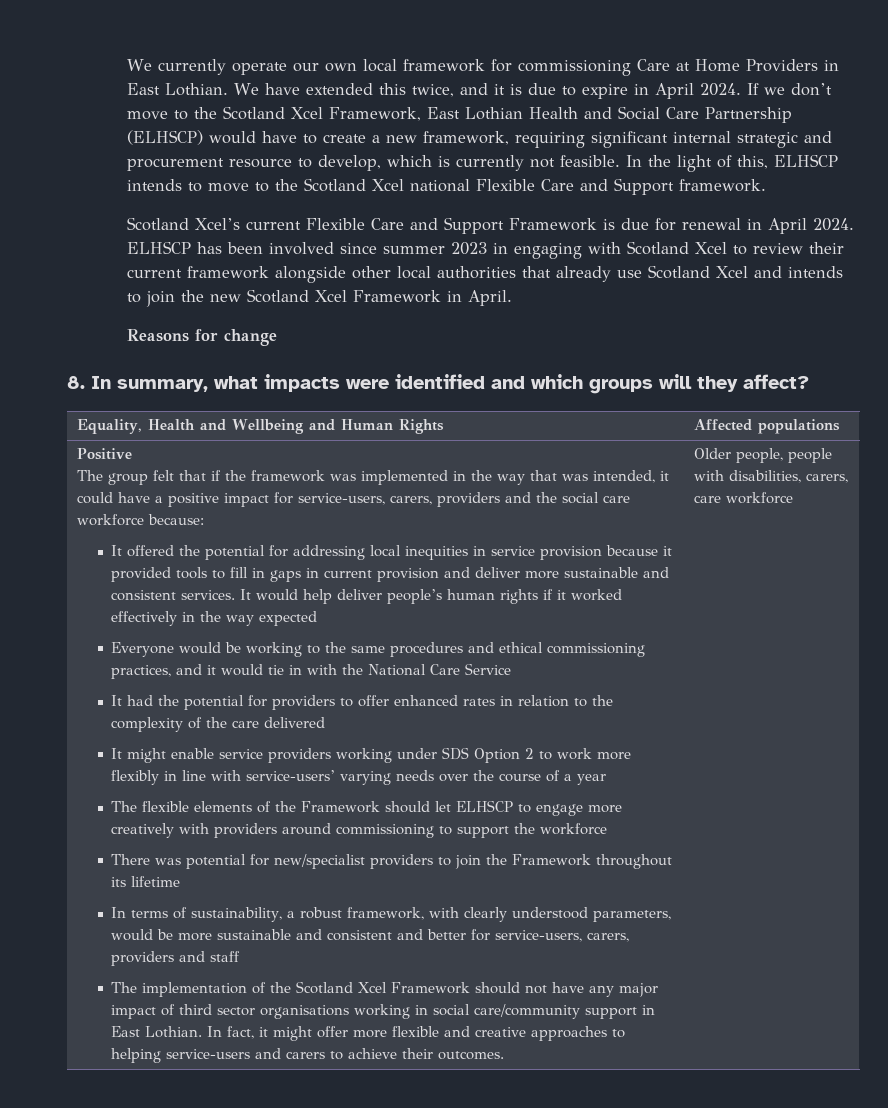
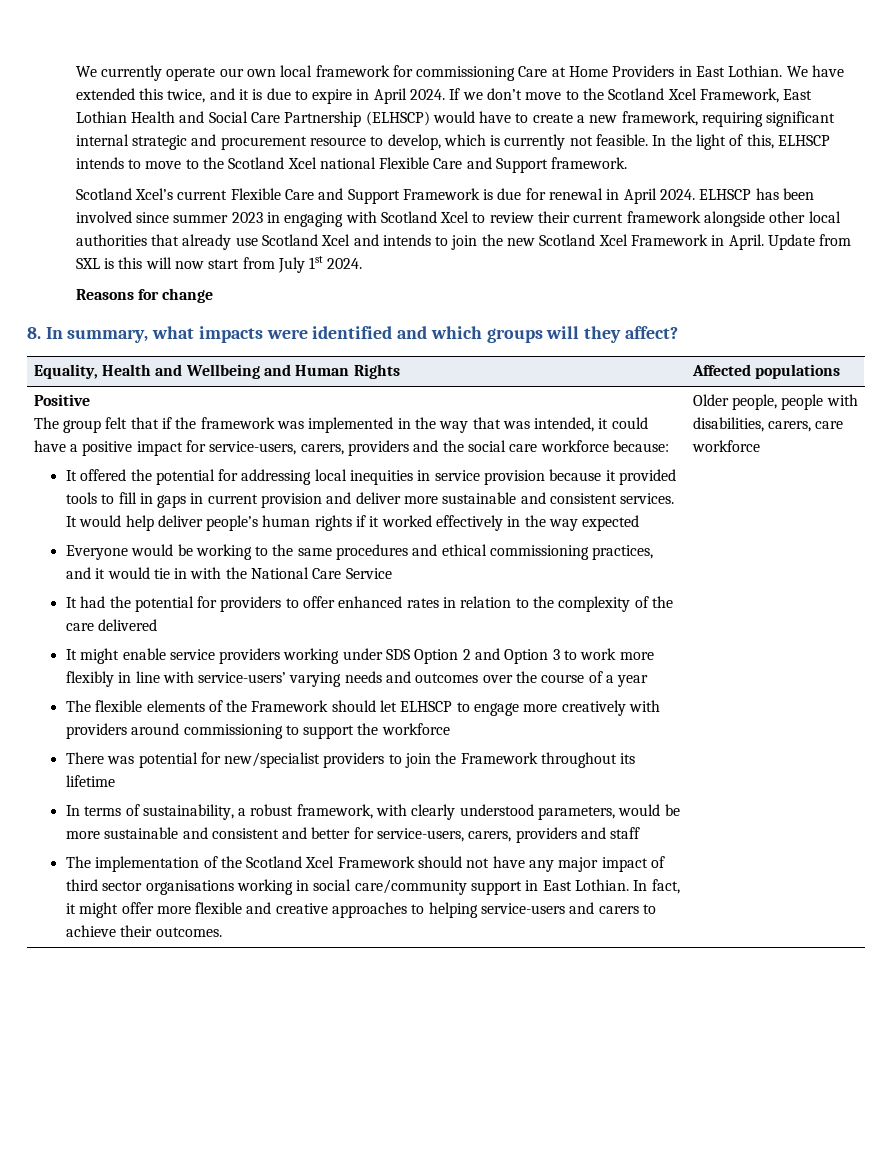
+ Update from SXL is this will now start from July 1st 2024.
- It might enable service providers working under SDS Option 2 to work more flexibly in line with service-users’ varying needs over the course of a year
+ It might enable service providers working under SDS Option 2 and Option 3 to work more flexibly in line with service-users’ varying needs and outcomes over the course of a year

